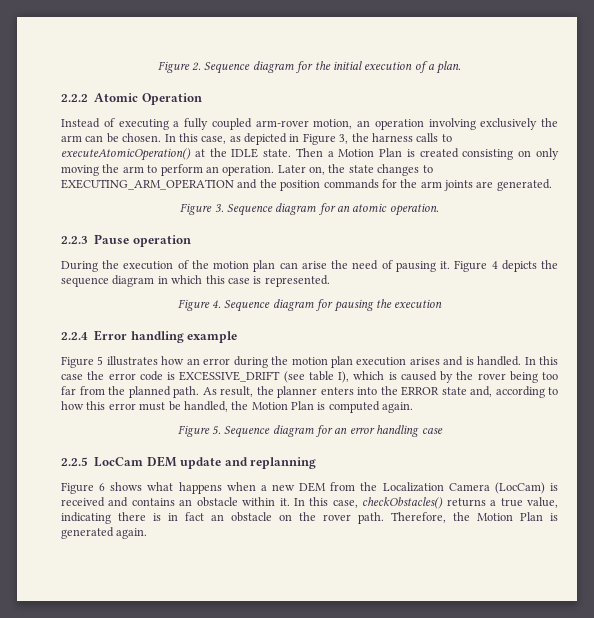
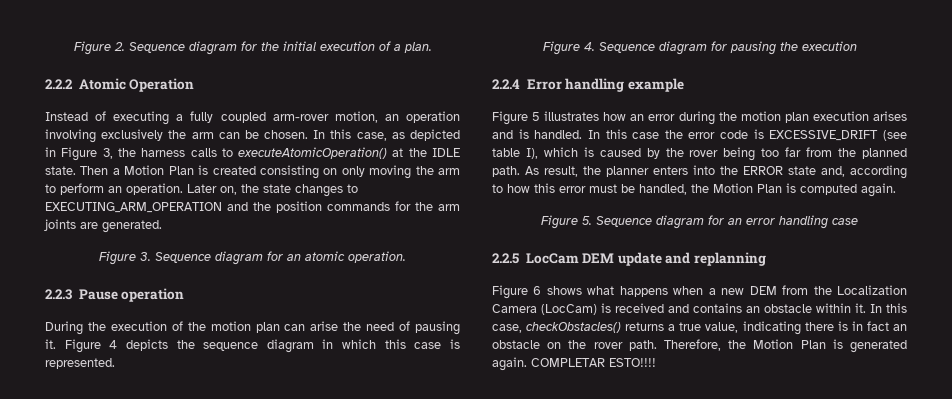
+ COMPLETAR ESTO!!!!

